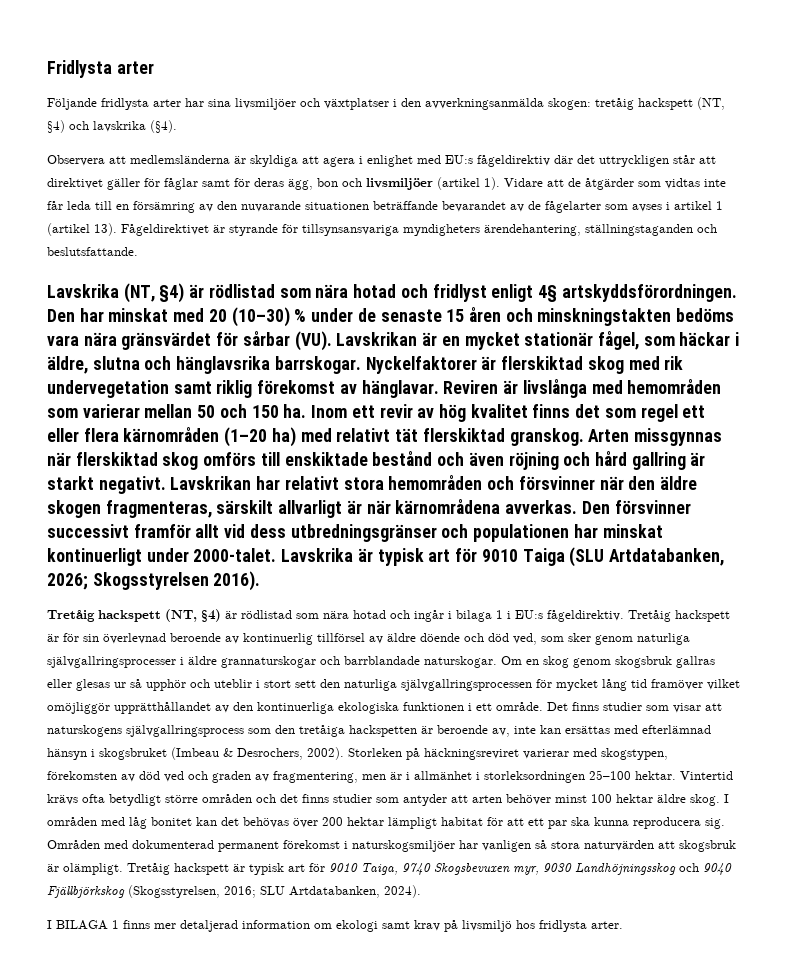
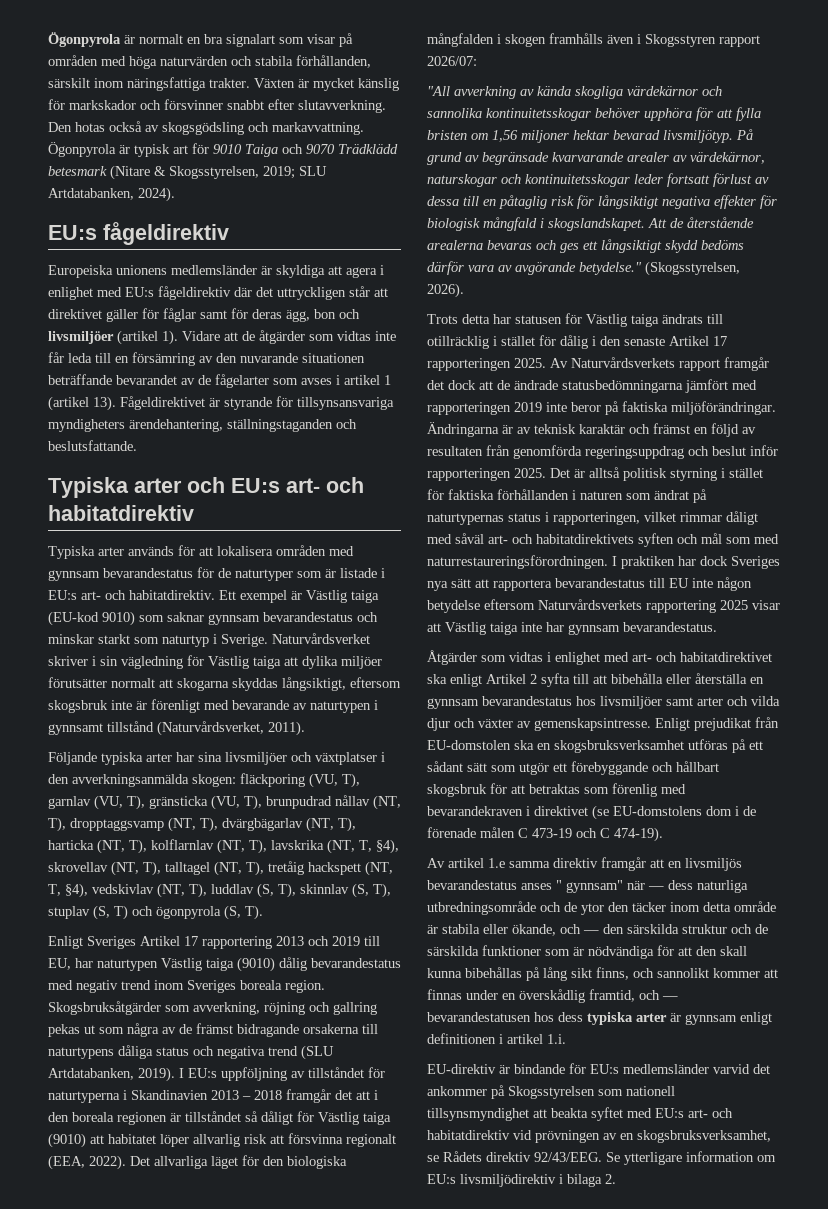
- Fridlysta arter
- Följande fridlysta arter har sina livsmiljöer och växtplatser i den avverkningsanmälda skogen: tretåig hackspett (NT, §4) och lavskrika (§4).
- Observera att medlemsländerna är skyldiga att agera i enlighet med EU:s fågeldirektiv där det uttryckligen står att direktivet gäller för fåglar samt för deras ägg, bon och livsmiljöer (artikel 1).
+ Ögonpyrola är normalt en bra signalart som visar på områden med höga naturvärden och stabila förhållanden, särskilt inom näringsfattiga trakter. Växten är mycket känslig för markskador och försvinner snabbt efter slutavverkning. Den hotas också av skogsgödsling och markavvattning. Ögonpyrola är typisk art för 9010 Taiga och 9070 Trädklädd betesmark (Nitare & Skogsstyrelsen, 2019; SLU Artdatabanken, 2024).
+ EU:s fågeldirektiv
+ Europeiska unionens medlemsländer är skyldiga att agera i enlighet med EU:s fågeldirektiv där det uttryckligen står att direktivet gäller för fåglar samt för deras ägg, bon och livsmiljöer (artikel 1).
- Lavskrika (NT, §4) är rödlistad som nära hotad och fridlyst enligt 4§ artskyddsförordningen. Den har minskat med 20 (10–30) % under de senaste 15 åren och minskningstakten bedöms vara nära gränsvärdet för sårbar (VU). Lavskrikan är en mycket stationär fågel, som häckar i äldre, slutna och hänglavsrika barrskogar. Nyckelfaktorer är flerskiktad skog med rik undervegetation samt riklig förekomst av hänglavar. Reviren är livslånga med hemområden som varierar mellan 50 och 150 ha. Inom ett revir av hög kvalitet finns det som regel ett eller flera kärnområden (1–20 ha) med relativt tät flerskiktad granskog. Arten missgynnas när flerskiktad skog omförs till enskiktade bestånd och även röjning och hård gallring är starkt negativt. Lavskrikan har relativt stora hemområden och försvinner när den äldre skogen fragmenteras, särskilt allvarligt är när kärnområdena avverkas. Den försvinner successivt framför allt vid dess utbredningsgränser och populationen har minskat kontinuerligt under 2000-talet. Lavskrika är typisk art för 9010 Taiga (SLU Artdatabanken, 2026; Skogsstyrelsen 2016).
- Tretåig hackspett (NT, §4) är rödlistad som nära hotad och ingår i bilaga 1 i EU:s fågeldirektiv. Tretåig hackspett är för sin överlevnad beroende av kontinuerlig tillförsel av äldre döende och död ved, som sker genom naturliga självgallringsprocesser i äldre grannaturskogar och barrblandade naturskogar. Om en skog genom skogsbruk gallras eller glesas ur så upphör och uteblir i stort sett den naturliga självgallringsprocessen för mycket lång tid framöver vilket omöjliggör upprätthållandet av den kontinuerliga ekologiska funktionen i ett område. Det finns studier som visar att naturskogens självgallringsprocess som den tretåiga hackspetten är beroende av, inte kan ersättas med efterlämnad hänsyn i skogsbruket (Imbeau & Desrochers, 2002). Storleken på häckningsreviret varierar med skogstypen, förekomsten av död ved och graden av fragmentering, men är i allmänhet i storleksordningen 25–100 hektar. Vintertid krävs ofta betydligt större områden och det finns studier som antyder att arten behöver minst 100 hektar äldre skog. I områden med låg bonitet kan det behövas över 200 hektar lämpligt habitat för att ett par ska kunna reproducera sig. Områden med dokumenterad permanent förekomst i naturskogsmiljöer har vanligen så stora naturvärden att skogsbruk är olämpligt. Tretåig hackspett är typisk art för 9010 Taiga, 9740 Skogsbevuxen myr, 9030 Landhöjningsskog och 9040 Fjällbjörkskog (Skogsstyrelsen, 2016; SLU Artdatabanken, 2024).
- I BILAGA 1 finns mer detaljerad information om ekologi samt krav på livsmiljö hos fridlysta arter.
+ Typiska arter och EU:s art- och habitatdirektiv
+ Typiska arter används för att lokalisera områden med gynnsam bevarandestatus för de naturtyper som är listade i EU:s art- och habitatdirektiv. Ett exempel är Västlig taiga (EU-kod 9010) som saknar gynnsam bevarandestatus och minskar starkt som naturtyp i Sverige. Naturvårdsverket skriver i sin vägledning för Västlig taiga att dylika miljöer förutsätter normalt att skogarna skyddas långsiktigt, eftersom skogsbruk inte är förenligt med bevarande av naturtypen i gynnsamt tillstånd (Naturvårdsverket, 2011).
+ Följande typiska arter har sina livsmiljöer och växtplatser i den avverkningsanmälda skogen: fläckporing (VU, T), garnlav (VU, T), gränsticka (VU, T), brunpudrad nållav (NT, T), dropptaggsvamp (NT, T), dvärgbägarlav (NT, T), harticka (NT, T), kolflarnlav (NT, T), lavskrika (NT, T, §4), skrovellav (NT, T), talltagel (NT, T), tretåig hackspett (NT, T, §4), vedskivlav (NT, T), luddlav (S, T), skinnlav (S, T), stuplav (S, T) och ögonpyrola (S, T).
+ Enligt Sveriges Artikel 17 rapportering 2013 och 2019 till EU, har naturtypen Västlig taiga (9010) dålig bevarandestatus med negativ trend inom Sveriges boreala region. Skogsbruksåtgärder som avverkning, röjning och gallring pekas ut som några av de främst bidragande orsakerna till naturtypens dåliga status och negativa trend (SLU Artdatabanken, 2019). I EU:s uppföljning av tillståndet för naturtyperna i Skandinavien 2013 – 2018 framgår det att i den boreala regionen är tillståndet så dåligt för Västlig taiga (9010) att habitatet löper allvarlig risk att försvinna regionalt (EEA, 2022). Det allvarliga läget för den biologiska mångfalden i skogen framhålls även i Skogsstyren rapport 2026/07:
+ "All avverkning av kända skogliga värdekärnor och sannolika kontinuitetsskogar behöver upphöra för att fylla bristen om 1,56 miljoner hektar bevarad livsmiljötyp. På grund av begränsade kvarvarande arealer av värdekärnor, naturskogar och kontinuitetsskogar leder fortsatt förlust av dessa till en påtaglig risk för långsiktigt negativa effekter för biologisk mångfald i skogslandskapet. Att de återstående arealerna bevaras och ges ett långsiktigt skydd bedöms därför vara av avgörande betydelse." (Skogsstyrelsen, 2026).
+ Trots detta har statusen för Västlig taiga ändrats till otillräcklig i stället för dålig i den senaste Artikel 17 rapporteringen 2025. Av Naturvårdsverkets rapport framgår det dock att de ändrade statusbedömningarna jämfört med rapporteringen 2019 inte beror på faktiska miljöförändringar. Ändringarna är av teknisk karaktär och främst en följd av resultaten från genomförda regeringsuppdrag och beslut inför rapporteringen 2025. Det är alltså politisk styrning i stället för faktiska förhållanden i naturen som ändrat på naturtypernas status i rapporteringen, vilket rimmar dåligt med såväl art- och habitatdirektivets syften och mål som med naturrestaureringsförordningen. I praktiken har dock Sveriges nya sätt att rapportera bevarandestatus till EU inte någon betydelse eftersom Naturvårdsverkets rapportering 2025 visar att Västlig taiga inte har gynnsam bevarandestatus.
+ Åtgärder som vidtas i enlighet med art- och habitatdirektivet ska enligt Artikel 2 syfta till att bibehålla eller återställa en gynnsam bevarandestatus hos livsmiljöer samt arter och vilda djur och växter av gemenskapsintresse. Enligt prejudikat från EU-domstolen ska en skogsbruksverksamhet utföras på ett sådant sätt som utgör ett förebyggande och hållbart skogsbruk för att betraktas som förenlig med bevarandekraven i direktivet (se EU-domstolens dom i de förenade målen C 473-19 och C 474-19).
+ Av artikel 1.e samma direktiv framgår att en livsmiljös bevarandestatus anses " gynnsam" när — dess naturliga utbredningsområde och de ytor den täcker inom detta område är stabila eller ökande, och — den särskilda struktur och de särskilda funktioner som är nödvändiga för att den skall kunna bibehållas på lång sikt finns, och sannolikt kommer att finnas under en överskådlig framtid, och — bevarandestatusen hos dess typiska arter är gynnsam enligt definitionen i artikel 1.i.
+ EU-direktiv är bindande för EU:s medlemsländer varvid det ankommer på Skogsstyrelsen som nationell tillsynsmyndighet att beakta syftet med EU:s art- och habitatdirektiv vid prövningen av en skogsbruksverksamhet, se Rådets direktiv 92/43/EEG. Se ytterligare information om EU:s livsmiljödirektiv i bilaga 2.

